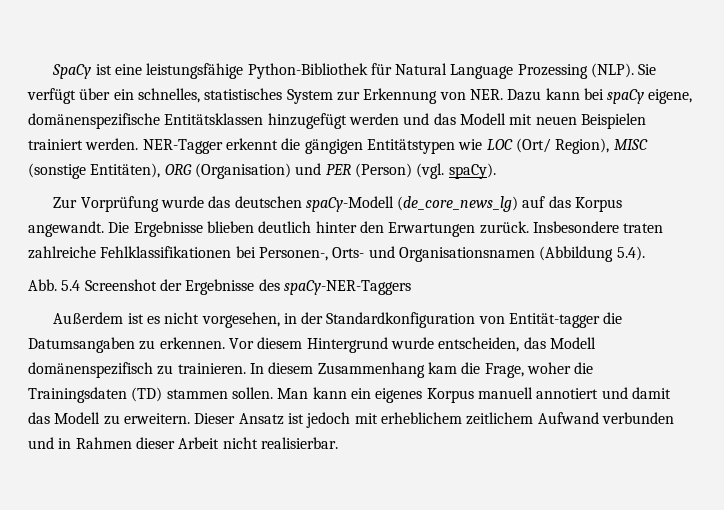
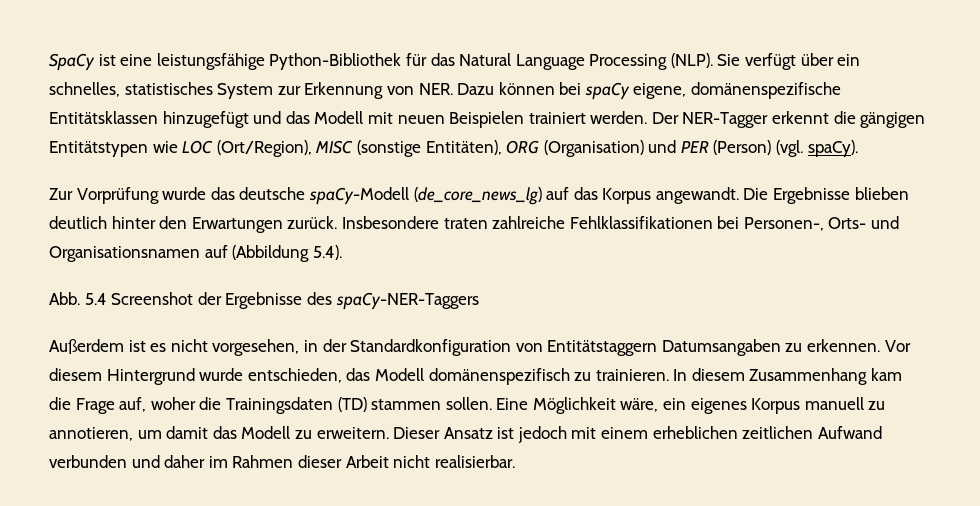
- SpaCy ist eine leistungsfähige Python-Bibliothek für Natural Language Prozessing (NLP).
+ SpaCy ist eine leistungsfähige Python-Bibliothek für das Natural Language Processing (NLP).
- Sie verfügt über ein schnelles, statistisches System zur Erkennung von NER. Dazu kann bei spaCy eigene, domänenspezifische Entitätsklassen hinzugefügt werden und das Modell mit neuen Beispielen trainiert werden.
+ Sie verfügt über ein schnelles, statistisches System zur Erkennung von NER. Dazu können bei spaCy eigene, domänenspezifische Entitätsklassen hinzugefügt und das Modell mit neuen Beispielen trainiert werden.
- NER-Tagger erkennt die gängigen Entitätstypen wie LOC (Ort/ Region), MISC (sonstige Entitäten), ORG (Organisation) und PER (Person) (vgl. spaCy).
+ Der NER-Tagger erkennt die gängigen Entitätstypen wie LOC (Ort/Region), MISC (sonstige Entitäten), ORG (Organisation) und PER (Person) (vgl. spaCy).
- Zur Vorprüfung wurde das deutschen spaCy-Modell (de_core_news_lg) auf das Korpus angewandt.
+ Zur Vorprüfung wurde das deutsche spaCy-Modell (de_core_news_lg) auf das Korpus angewandt.
- Insbesondere traten zahlreiche Fehlklassifikationen bei Personen-, Orts- und Organisationsnamen (Abbildung 5.4).
+ Insbesondere traten zahlreiche Fehlklassifikationen bei Personen-, Orts- und Organisationsnamen auf (Abbildung 5.4).
- Außerdem ist es nicht vorgesehen, in der Standardkonfiguration von Entität-tagger die Datumsangaben zu erkennen.
+ Außerdem ist es nicht vorgesehen, in der Standardkonfiguration von Entitätstaggern Datumsangaben zu erkennen.
- Vor diesem Hintergrund wurde entscheiden, das Modell domänenspezifisch zu trainieren.
+ Vor diesem Hintergrund wurde entschieden, das Modell domänenspezifisch zu trainieren.
- In diesem Zusammenhang kam die Frage, woher die Trainingsdaten (TD) stammen sollen.
+ In diesem Zusammenhang kam die Frage auf, woher die Trainingsdaten (TD) stammen sollen.
- Man kann ein eigenes Korpus manuell annotiert und damit das Modell zu erweitern.
+ Eine Möglichkeit wäre, ein eigenes Korpus manuell zu annotieren, um damit das Modell zu erweitern.
- Dieser Ansatz ist jedoch mit erheblichem zeitlichem Aufwand verbunden und in Rahmen dieser Arbeit nicht realisierbar.
+ Dieser Ansatz ist jedoch mit einem erheblichen zeitlichen Aufwand verbunden und daher im Rahmen dieser Arbeit nicht realisierbar.

